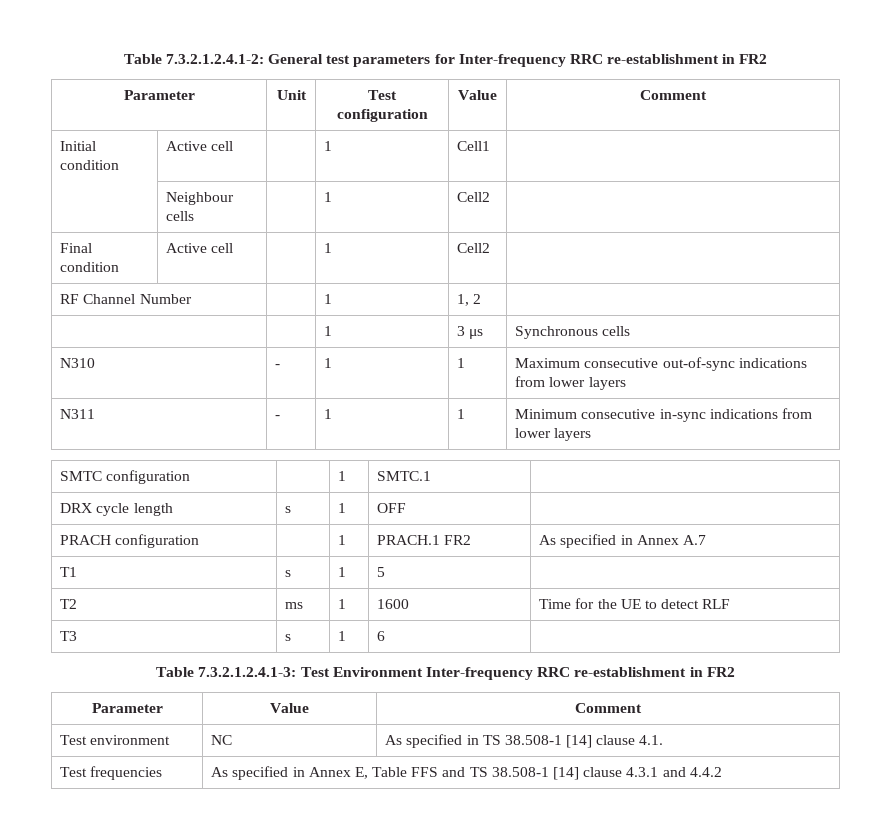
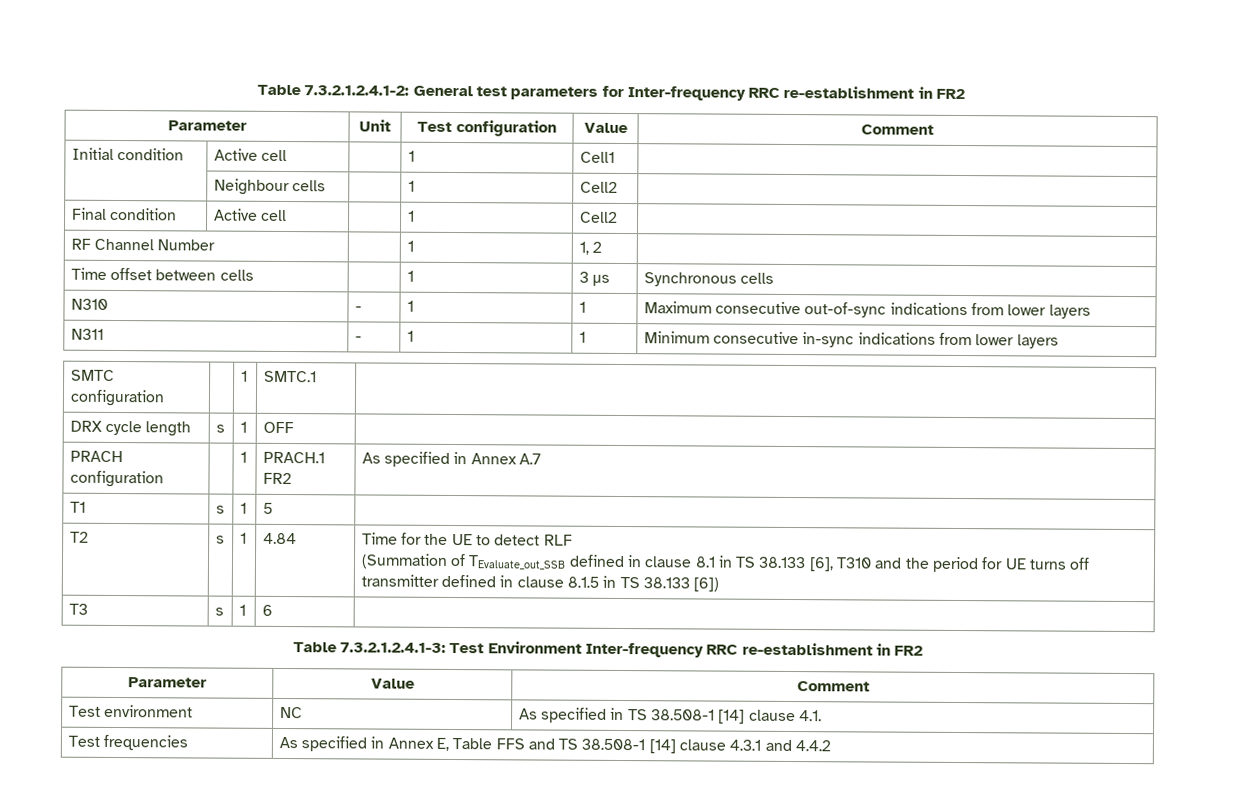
- | | 1 | 3 μs | Synchronous cells
+ Time offset between cells | | 1 | 3 μs | Synchronous cells
- T2 | ms | 1 | 1600 | Time for the UE to detect RLF
+ T2 | s | 1 | 4.84 | Time for the UE to detect RLF
+ (Summation of TEvaluate_out_SSB defined in clause 8.1 in TS 38.133 [6], T310 and the period for UE turns off transmitter defined in clause 8.1.5 in TS 38.133 [6])

